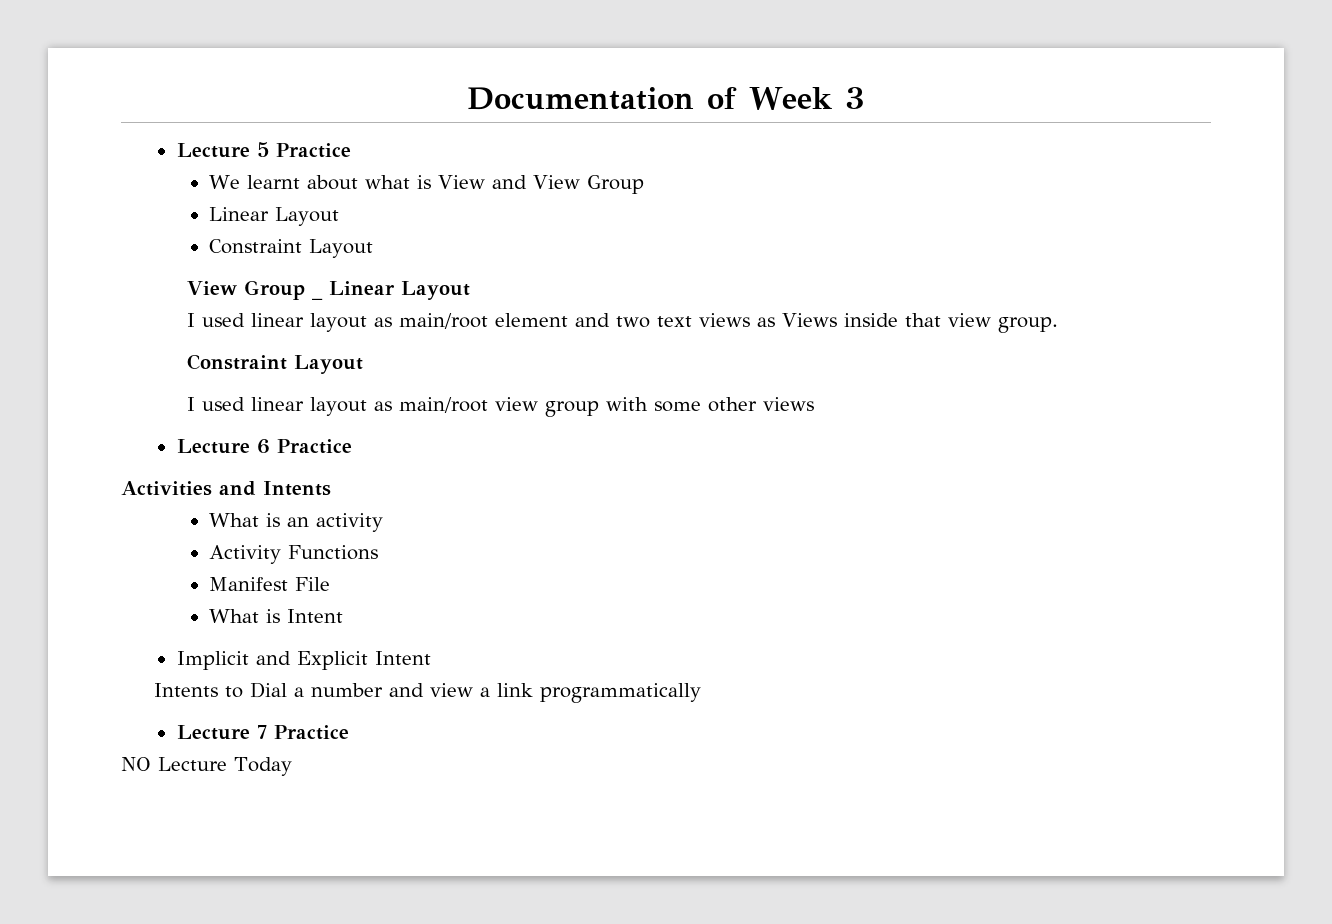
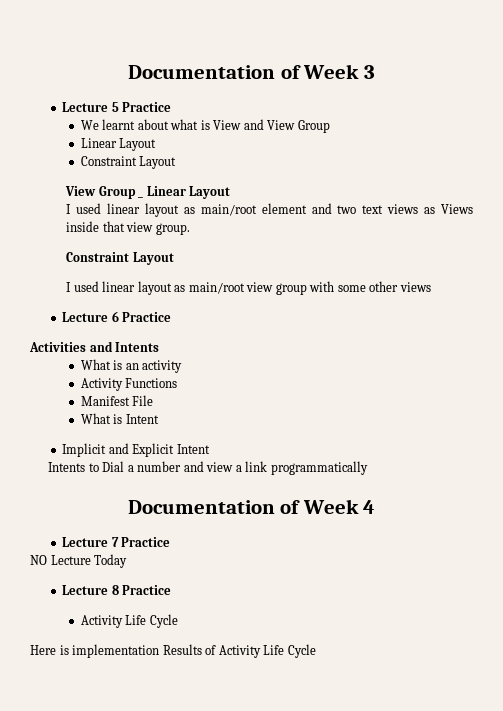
+ Documentation of Week 4
+ Lecture 8 Practice
+ Activity Life Cycle
+ Here is implementation Results of Activity Life Cycle

